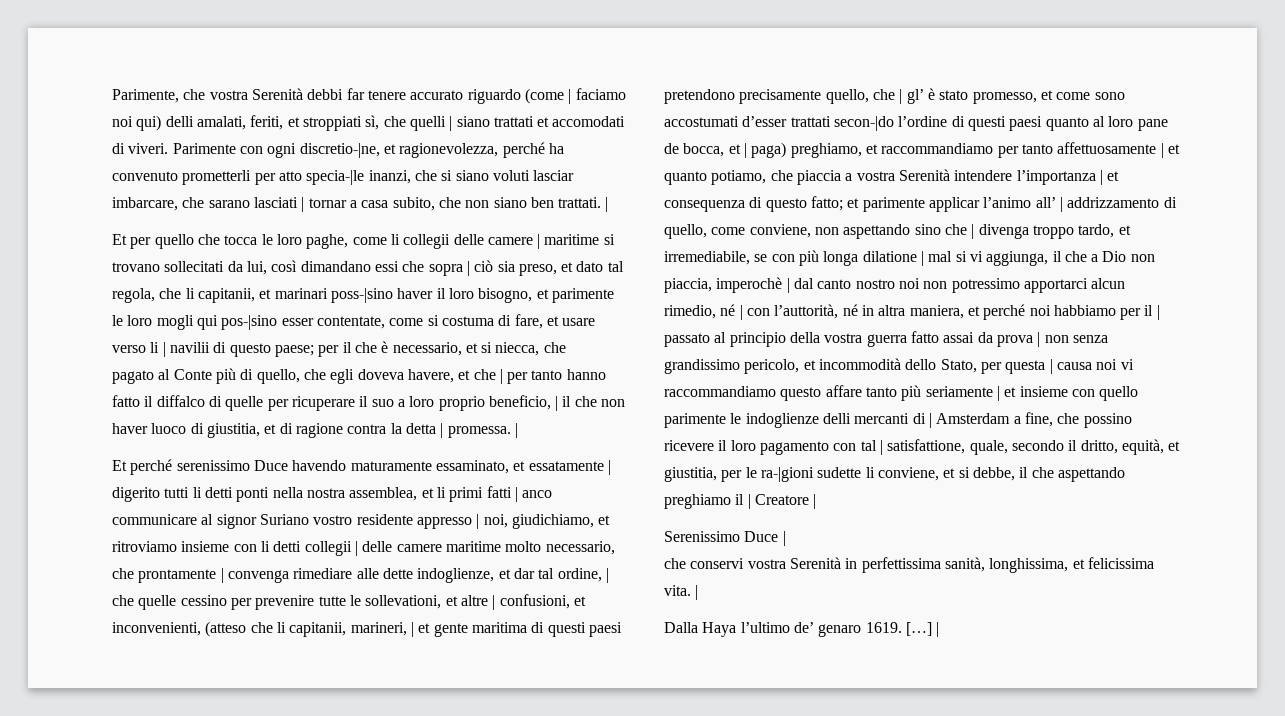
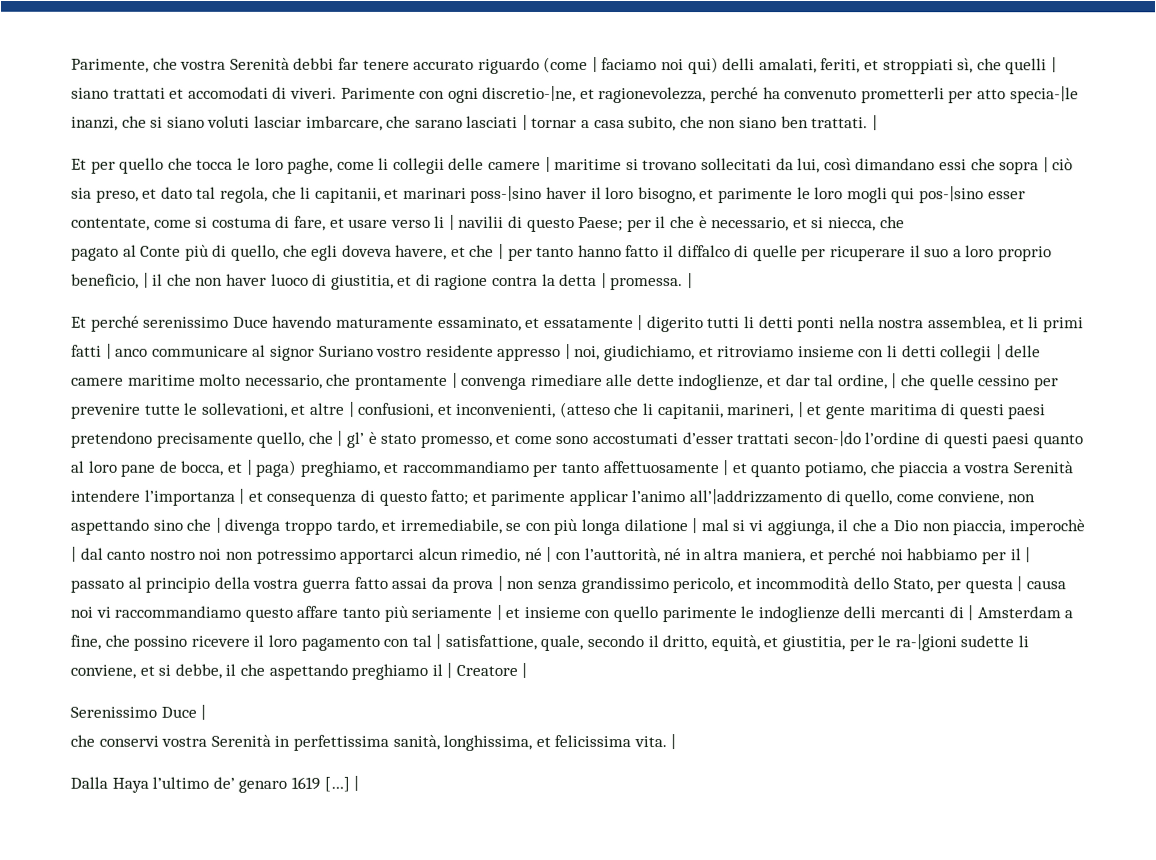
- Et per quello che tocca le loro paghe, come li collegii delle camere | maritime si trovano sollecitati da lui, così dimandano essi che sopra | ciò sia preso, et dato tal regola, che li capitanii, et marinari poss-|sino haver il loro bisogno, et parimente le loro mogli qui pos-|sino esser contentate, come si costuma di fare, et usare verso li | navilii di questo paese;
+ Et per quello che tocca le loro paghe, come li collegii delle camere | maritime si trovano sollecitati da lui, così dimandano essi che sopra | ciò sia preso, et dato tal regola, che li capitanii, et marinari poss-|sino haver il loro bisogno, et parimente le loro mogli qui pos-|sino esser contentate, come si costuma di fare, et usare verso li | navilii di questo Paese;
- et parimente applicar l’animo all’ | addrizzamento di quello, come conviene, non aspettando sino che | divenga troppo tardo, et irremediabile, se con più longa dilatione | mal si vi aggiunga, il che a Dio non piaccia, imperochè | dal canto nostro noi non potressimo apportarci alcun rimedio, né | con l’auttorità, né in altra maniera, et perché noi habbiamo per il | passato al principio della vostra guerra fatto assai da prova | non senza grandissimo pericolo, et incommodità dello Stato, per questa | causa noi vi raccommandiamo questo affare tanto più seriamente | et insieme con quello parimente le indoglienze delli mercanti di | Amsterdam a fine, che possino ricevere il loro pagamento con tal | satisfattione, quale, secondo il dritto, equità, et giustitia, per le ra-|gioni sudette li conviene, et si debbe, il che aspettando preghiamo il | Creatore |
+ et parimente applicar l’animo all’|addrizzamento di quello, come conviene, non aspettando sino che | divenga troppo tardo, et irremediabile, se con più longa dilatione | mal si vi aggiunga, il che a Dio non piaccia, imperochè | dal canto nostro noi non potressimo apportarci alcun rimedio, né | con l’auttorità, né in altra maniera, et perché noi habbiamo per il | passato al principio della vostra guerra fatto assai da prova | non senza grandissimo pericolo, et incommodità dello Stato, per questa | causa noi vi raccommandiamo questo affare tanto più seriamente | et insieme con quello parimente le indoglienze delli mercanti di | Amsterdam a fine, che possino ricevere il loro pagamento con tal | satisfattione, quale, secondo il dritto, equità, et giustitia, per le ra-|gioni sudette li conviene, et si debbe, il che aspettando preghiamo il | Creatore |
- Dalla Haya l’ultimo de’ genaro 1619. […]
+ Dalla Haya l’ultimo de’ genaro 1619 […]

